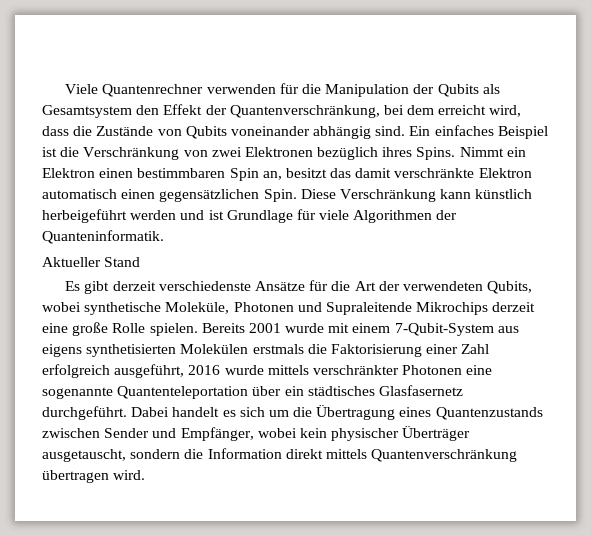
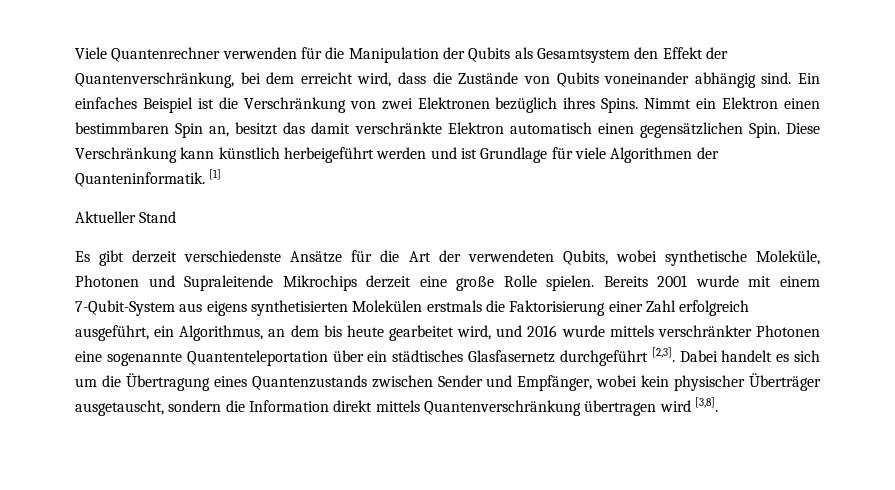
+ [1]
- Bereits 2001 wurde mit einem 7-Qubit-System aus eigens synthetisierten Molekülen erstmals die Faktorisierung einer Zahl erfolgreich ausgeführt, 2016 wurde mittels verschränkter Photonen eine sogenannte Quantenteleportation über ein städtisches Glasfasernetz durchgeführt.
+ Bereits 2001 wurde mit einem 7-Qubit-System aus eigens synthetisierten Molekülen erstmals die Faktorisierung einer Zahl erfolgreich ausgeführt, ein Algorithmus, an dem bis heute gearbeitet wird, und 2016 wurde mittels verschränkter Photonen eine sogenannte Quantenteleportation über ein städtisches Glasfasernetz durchgeführt [2,3].
- Dabei handelt es sich um die Übertragung eines Quantenzustands zwischen Sender und Empfänger, wobei kein physischer Überträger ausgetauscht, sondern die Information direkt mittels Quantenverschränkung übertragen wird.
+ Dabei handelt es sich um die Übertragung eines Quantenzustands zwischen Sender und Empfänger, wobei kein physischer Überträger ausgetauscht, sondern die Information direkt mittels Quantenverschränkung übertragen wird [3,8].

